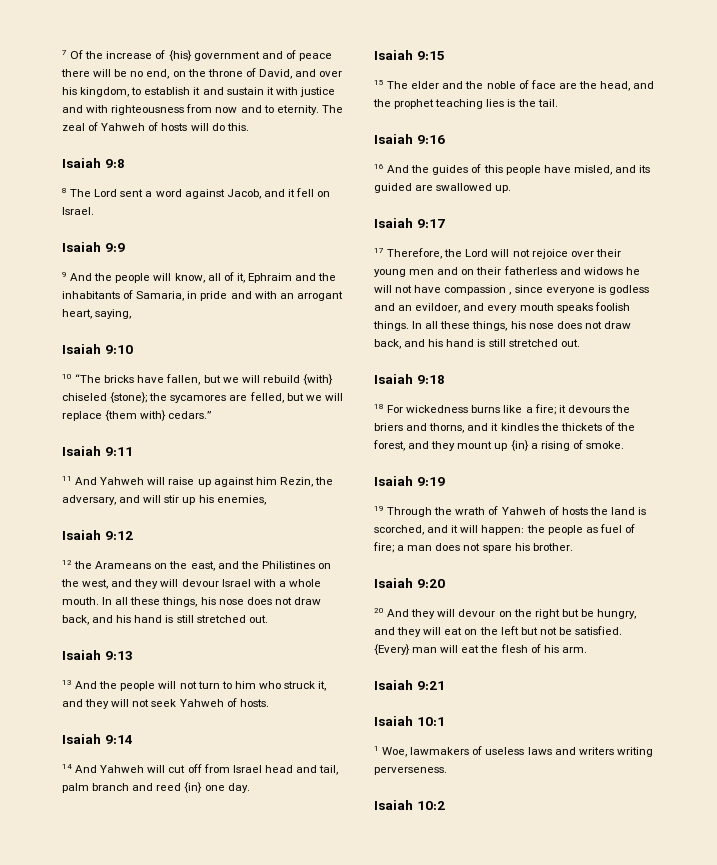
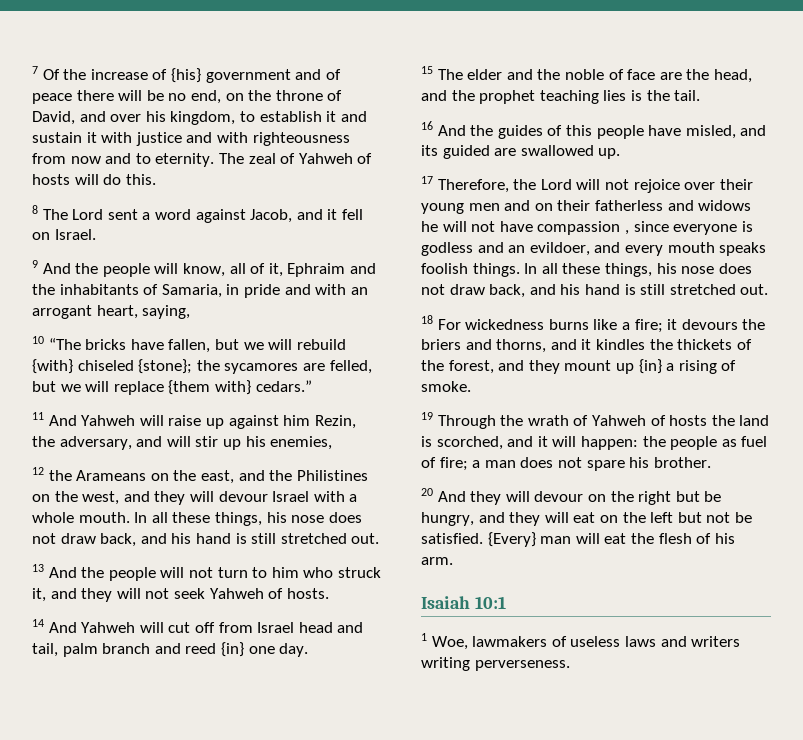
- Isaiah 9:8
- Isaiah 9:9
- Isaiah 9:10
- Isaiah 9:11
- Isaiah 9:12
- Isaiah 9:13
- Isaiah 9:14
- Isaiah 9:15
- Isaiah 9:16
- Isaiah 9:17
- Isaiah 9:18
- Isaiah 9:19
- Isaiah 9:20
- Isaiah 9:21
- Isaiah 10:2

